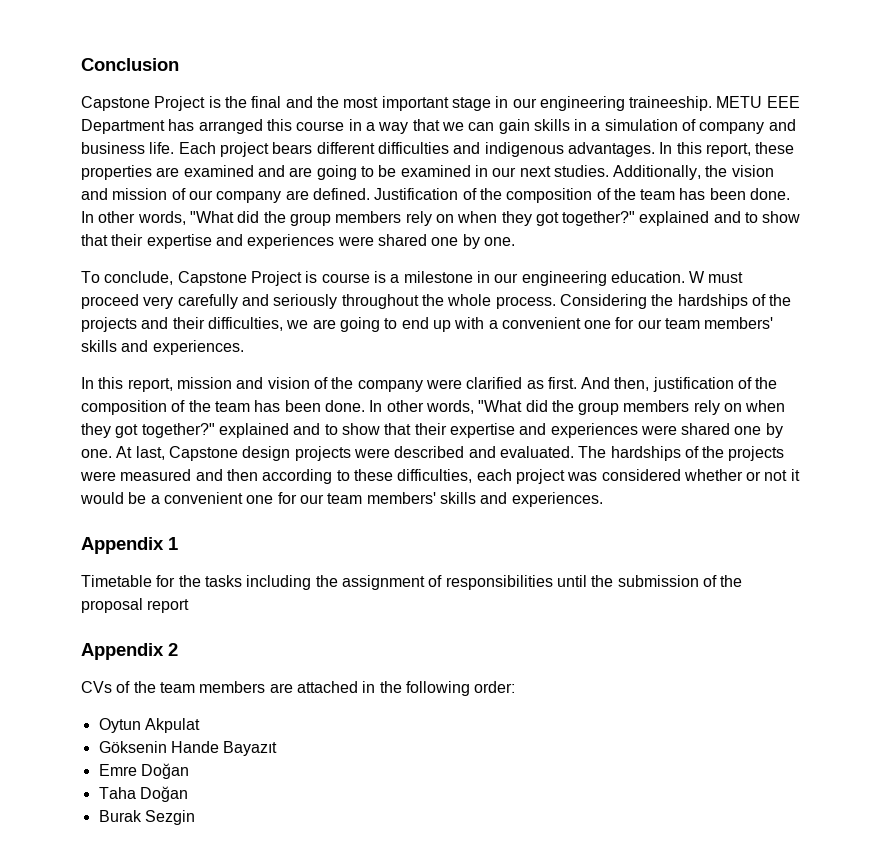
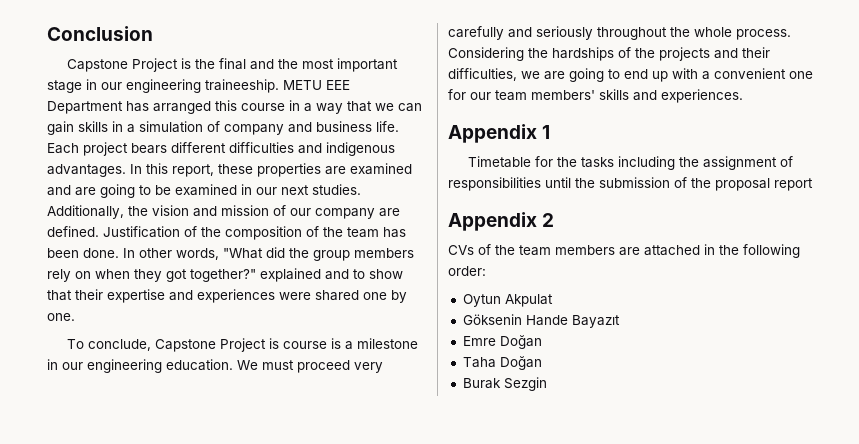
- W must proceed very carefully and seriously throughout the whole process.
+ We must proceed very carefully and seriously throughout the whole process.
- In this report, mission and vision of the company were clarified as first. And then, justification of the composition of the team has been done. In other words, "What did the group members rely on when they got together?" explained and to show that their expertise and experiences were shared one by one. At last, Capstone design projects were described and evaluated. The hardships of the projects were measured and then according to these difficulties, each project was considered whether or not it would be a convenient one for our team members' skills and experiences.

